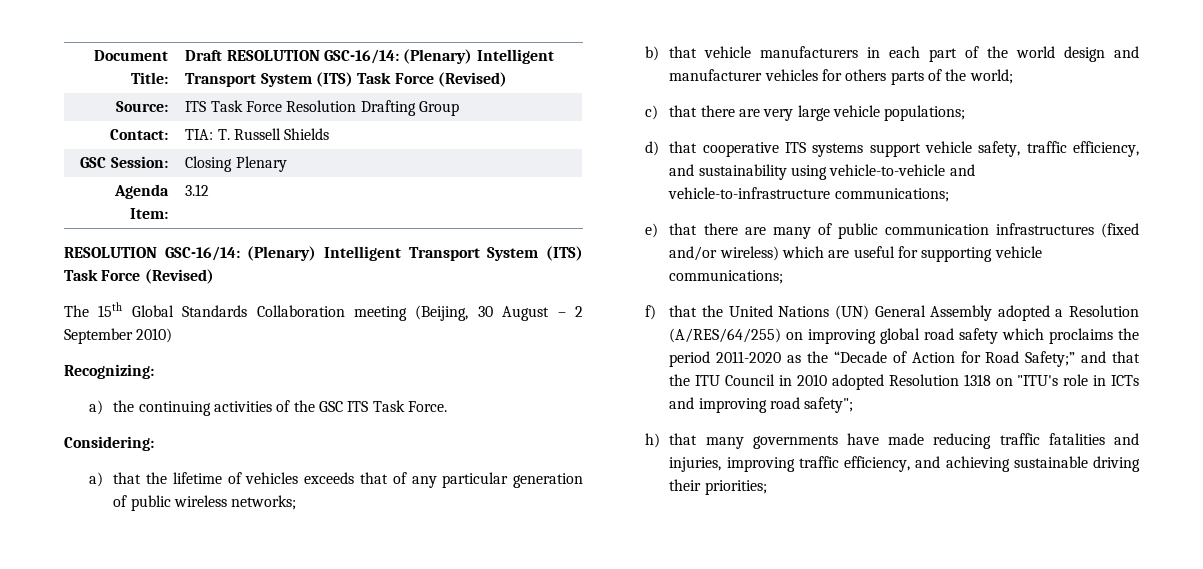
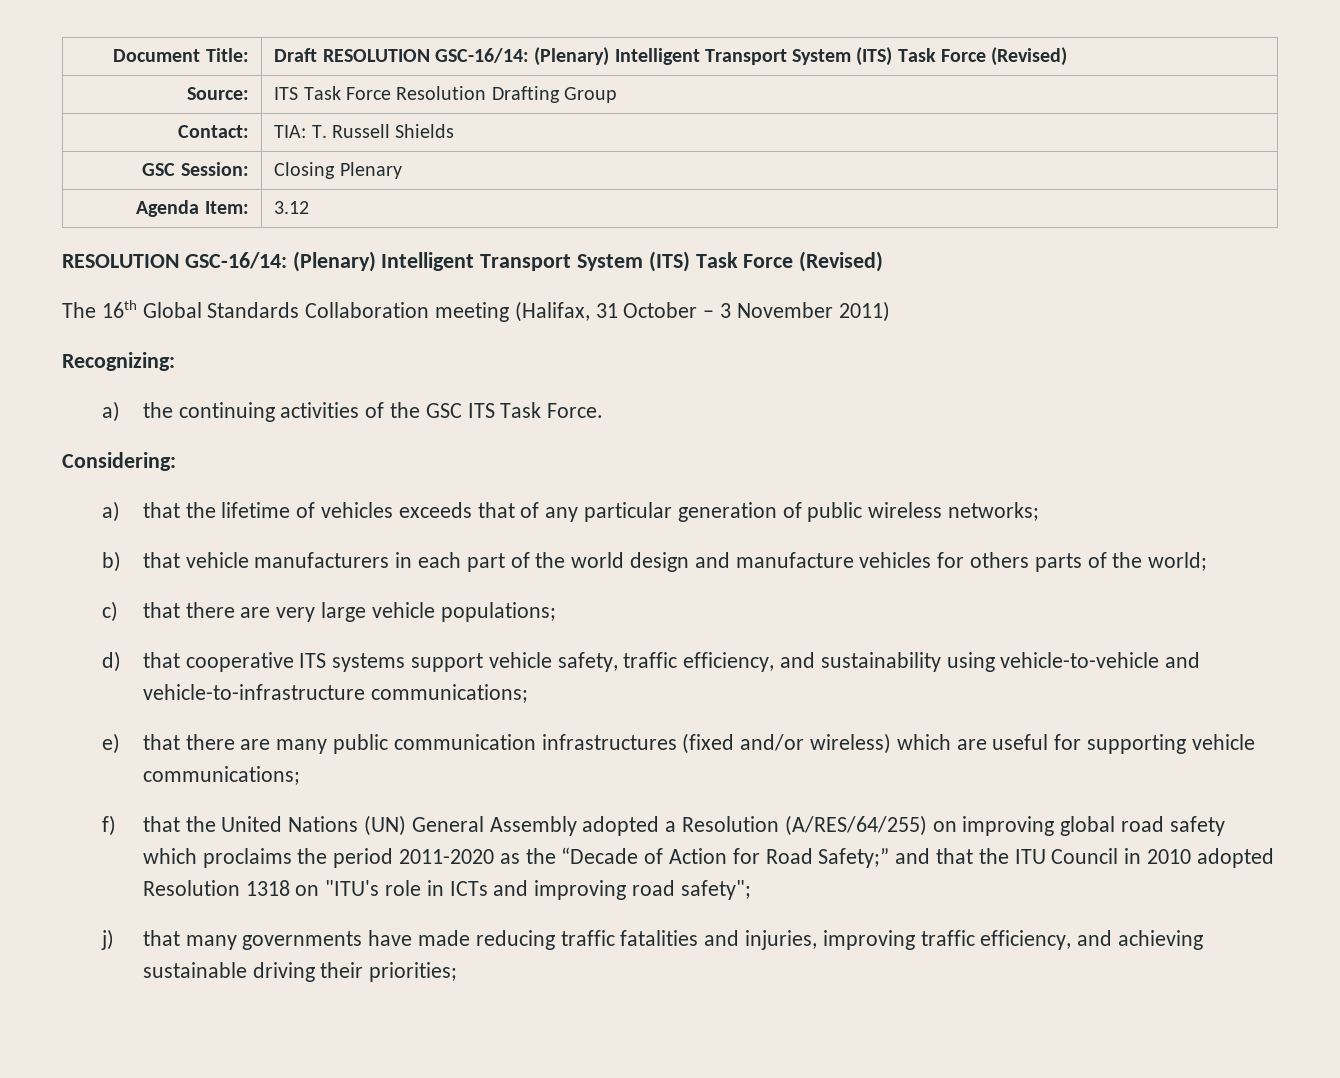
- The 15th Global Standards Collaboration meeting (Beijing, 30 August – 2 September 2010)
+ The 16th Global Standards Collaboration meeting (Halifax, 31 October – 3 November 2011)
- b) that vehicle manufacturers in each part of the world design and manufacturer vehicles for others parts of the world;
+ b) that vehicle manufacturers in each part of the world design and manufacture vehicles for others parts of the world;
- e) that there are many of public communication infrastructures (fixed and/or wireless) which are useful for supporting vehicle communications;
+ e) that there are many public communication infrastructures (fixed and/or wireless) which are useful for supporting vehicle communications;
- h) that many governments have made reducing traffic fatalities and injuries, improving traffic efficiency, and achieving sustainable driving their priorities;
+ j) that many governments have made reducing traffic fatalities and injuries, improving traffic efficiency, and achieving sustainable driving their priorities;

